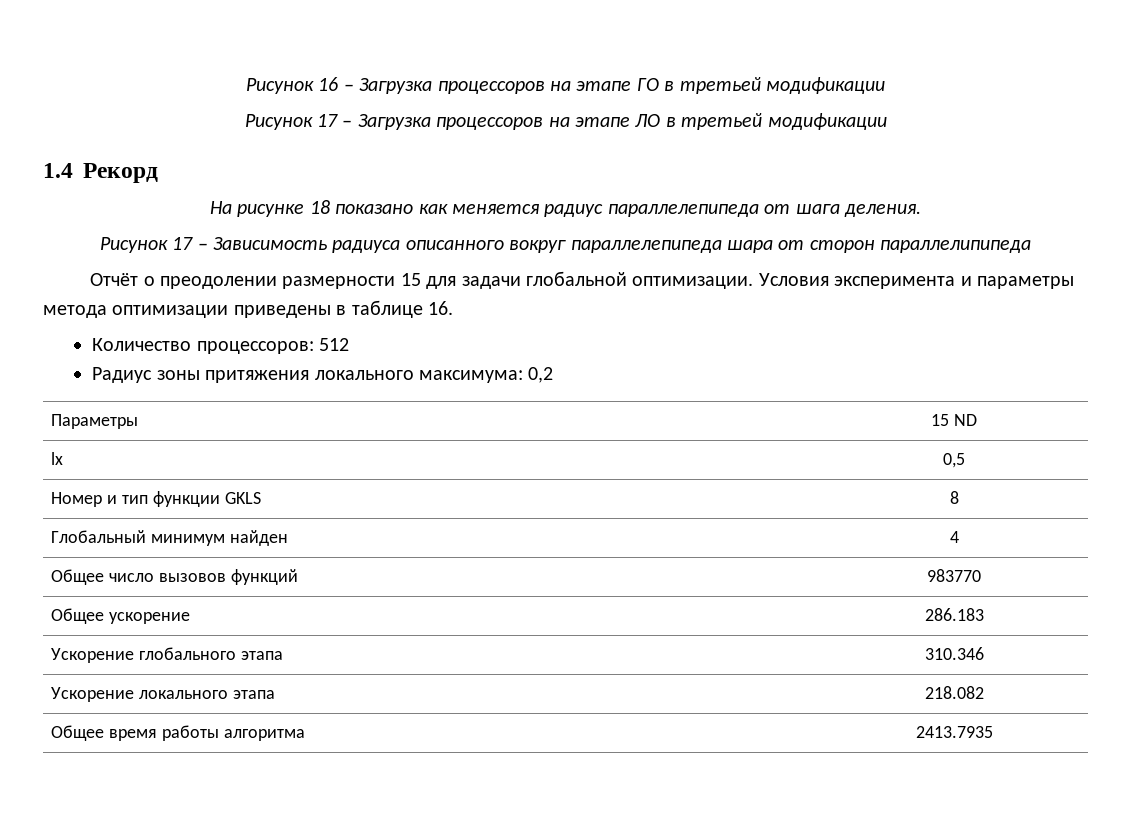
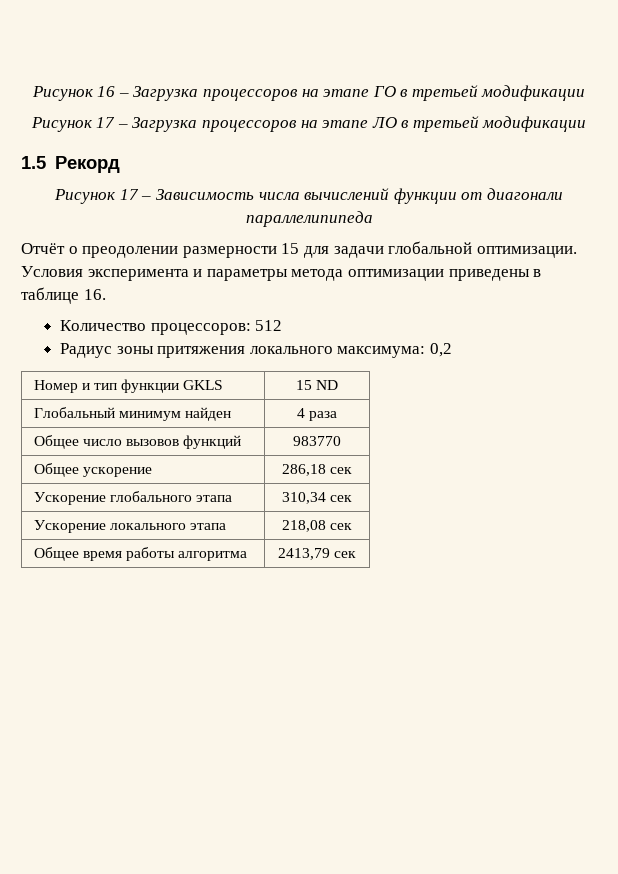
- 1.4 Рекорд
+ 1.5 Рекорд
- На рисунке 18 показано как меняется радиус параллелепипеда от шага деления.
- Рисунок 17 – Зависимость радиуса описанного вокруг параллелепипеда шара от сторон параллелипипеда
+ Рисунок 17 – Зависимость числа вычислений функции от диагонали параллелипипеда
- Параметры | 15 ND
- lx | 0,5
- Номер и тип функции GKLS | 8
+ Номер и тип функции GKLS | 15 ND
- Глобальный минимум найден | 4
+ Глобальный минимум найден | 4 раза
- Общее ускорение | 286.183
+ Общее ускорение | 286,18 сек
- Ускорение глобального этапа | 310.346
+ Ускорение глобального этапа | 310,34 сек
- Ускорение локального этапа | 218.082
+ Ускорение локального этапа | 218,08 сек
- Общее время работы алгоритма | 2413.7935
+ Общее время работы алгоритма | 2413,79 сек

